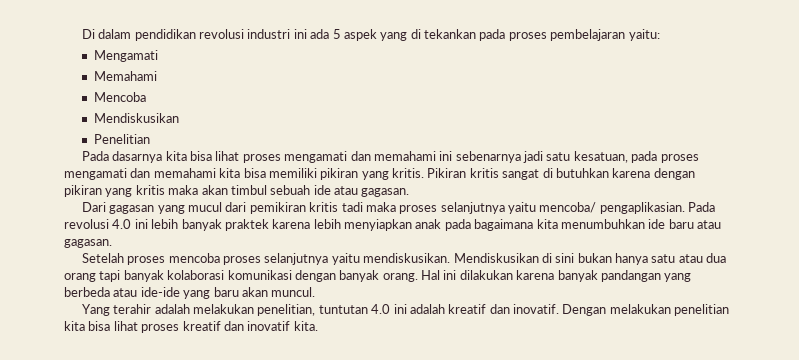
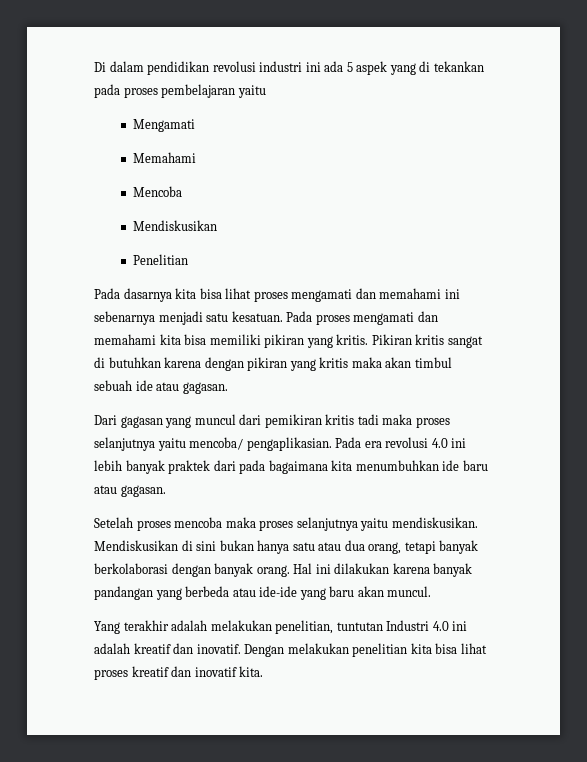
- Di dalam pendidikan revolusi industri ini ada 5 aspek yang di tekankan pada proses pembelajaran yaitu:
+ Di dalam pendidikan revolusi industri ini ada 5 aspek yang di tekankan pada proses pembelajaran yaitu
- Pada dasarnya kita bisa lihat proses mengamati dan memahami ini sebenarnya jadi satu kesatuan, pada proses mengamati dan memahami kita bisa memiliki pikiran yang kritis.
+ Pada dasarnya kita bisa lihat proses mengamati dan memahami ini sebenarnya menjadi satu kesatuan. Pada proses mengamati dan memahami kita bisa memiliki pikiran yang kritis.
- Dari gagasan yang mucul dari pemikiran kritis tadi maka proses selanjutnya yaitu mencoba/ pengaplikasian.
+ Dari gagasan yang muncul dari pemikiran kritis tadi maka proses selanjutnya yaitu mencoba/ pengaplikasian.
- Pada revolusi 4.0 ini lebih banyak praktek karena lebih menyiapkan anak pada bagaimana kita menumbuhkan ide baru atau gagasan.
+ Pada era revolusi 4.0 ini lebih banyak praktek dari pada bagaimana kita menumbuhkan ide baru atau gagasan.
- Setelah proses mencoba proses selanjutnya yaitu mendiskusikan.
+ Setelah proses mencoba maka proses selanjutnya yaitu mendiskusikan.
- Mendiskusikan di sini bukan hanya satu atau dua orang tapi banyak kolaborasi komunikasi dengan banyak orang.
+ Mendiskusikan di sini bukan hanya satu atau dua orang, tetapi banyak berkolaborasi dengan banyak orang.
- Yang terahir adalah melakukan penelitian, tuntutan 4.0 ini adalah kreatif dan inovatif.
+ Yang terakhir adalah melakukan penelitian, tuntutan Industri 4.0 ini adalah kreatif dan inovatif.

